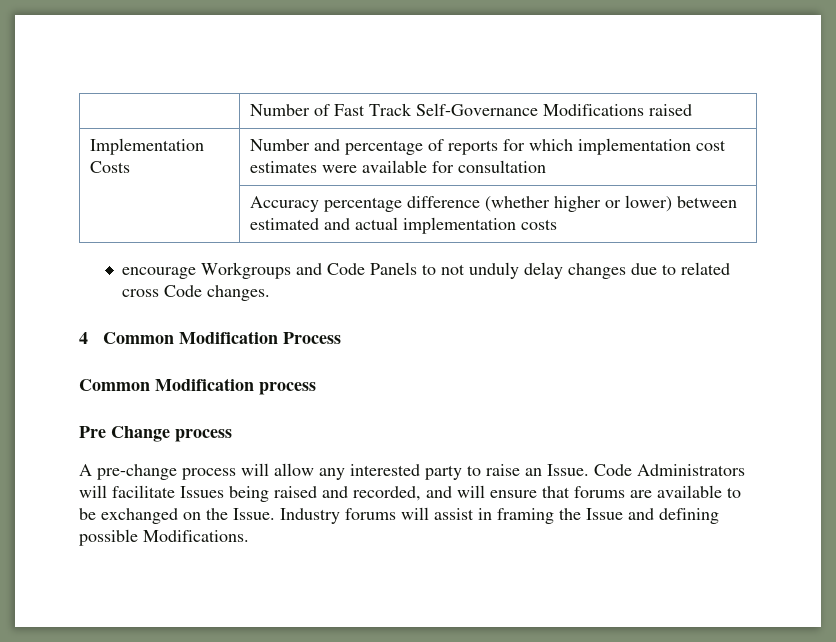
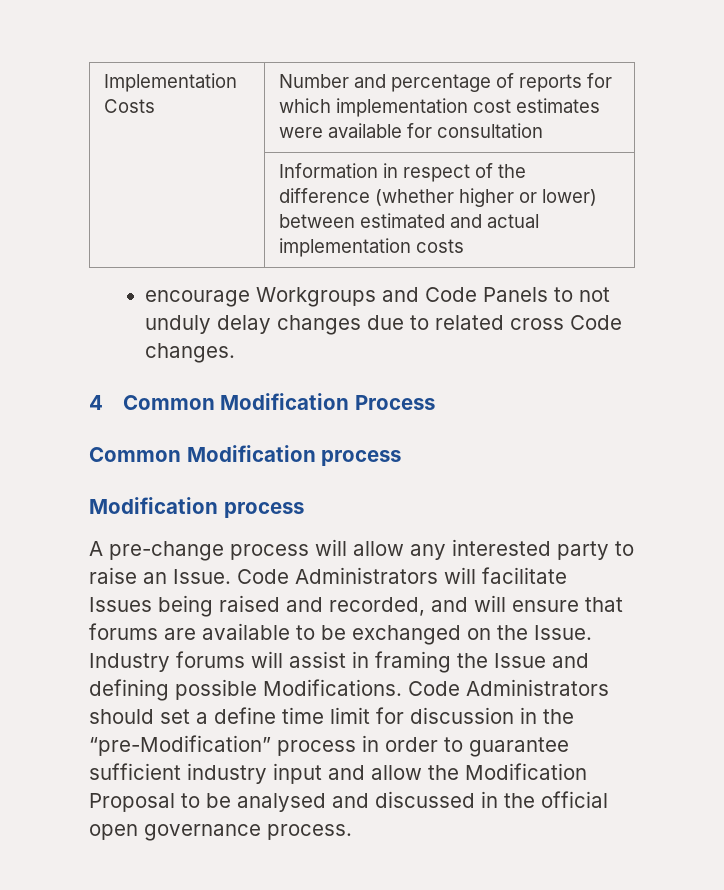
- | Number of Fast Track Self-Governance Modifications raised
- | Accuracy percentage difference (whether higher or lower) between estimated and actual implementation costs
+ | Information in respect of the difference (whether higher or lower) between estimated and actual implementation costs
  Common Modification process
- Pre Change process
+ Modification process
+ Code Administrators should set a define time limit for discussion in the “pre-Modification” process in order to guarantee sufficient industry input and allow the Modification Proposal to be analysed and discussed in the official open governance process.

